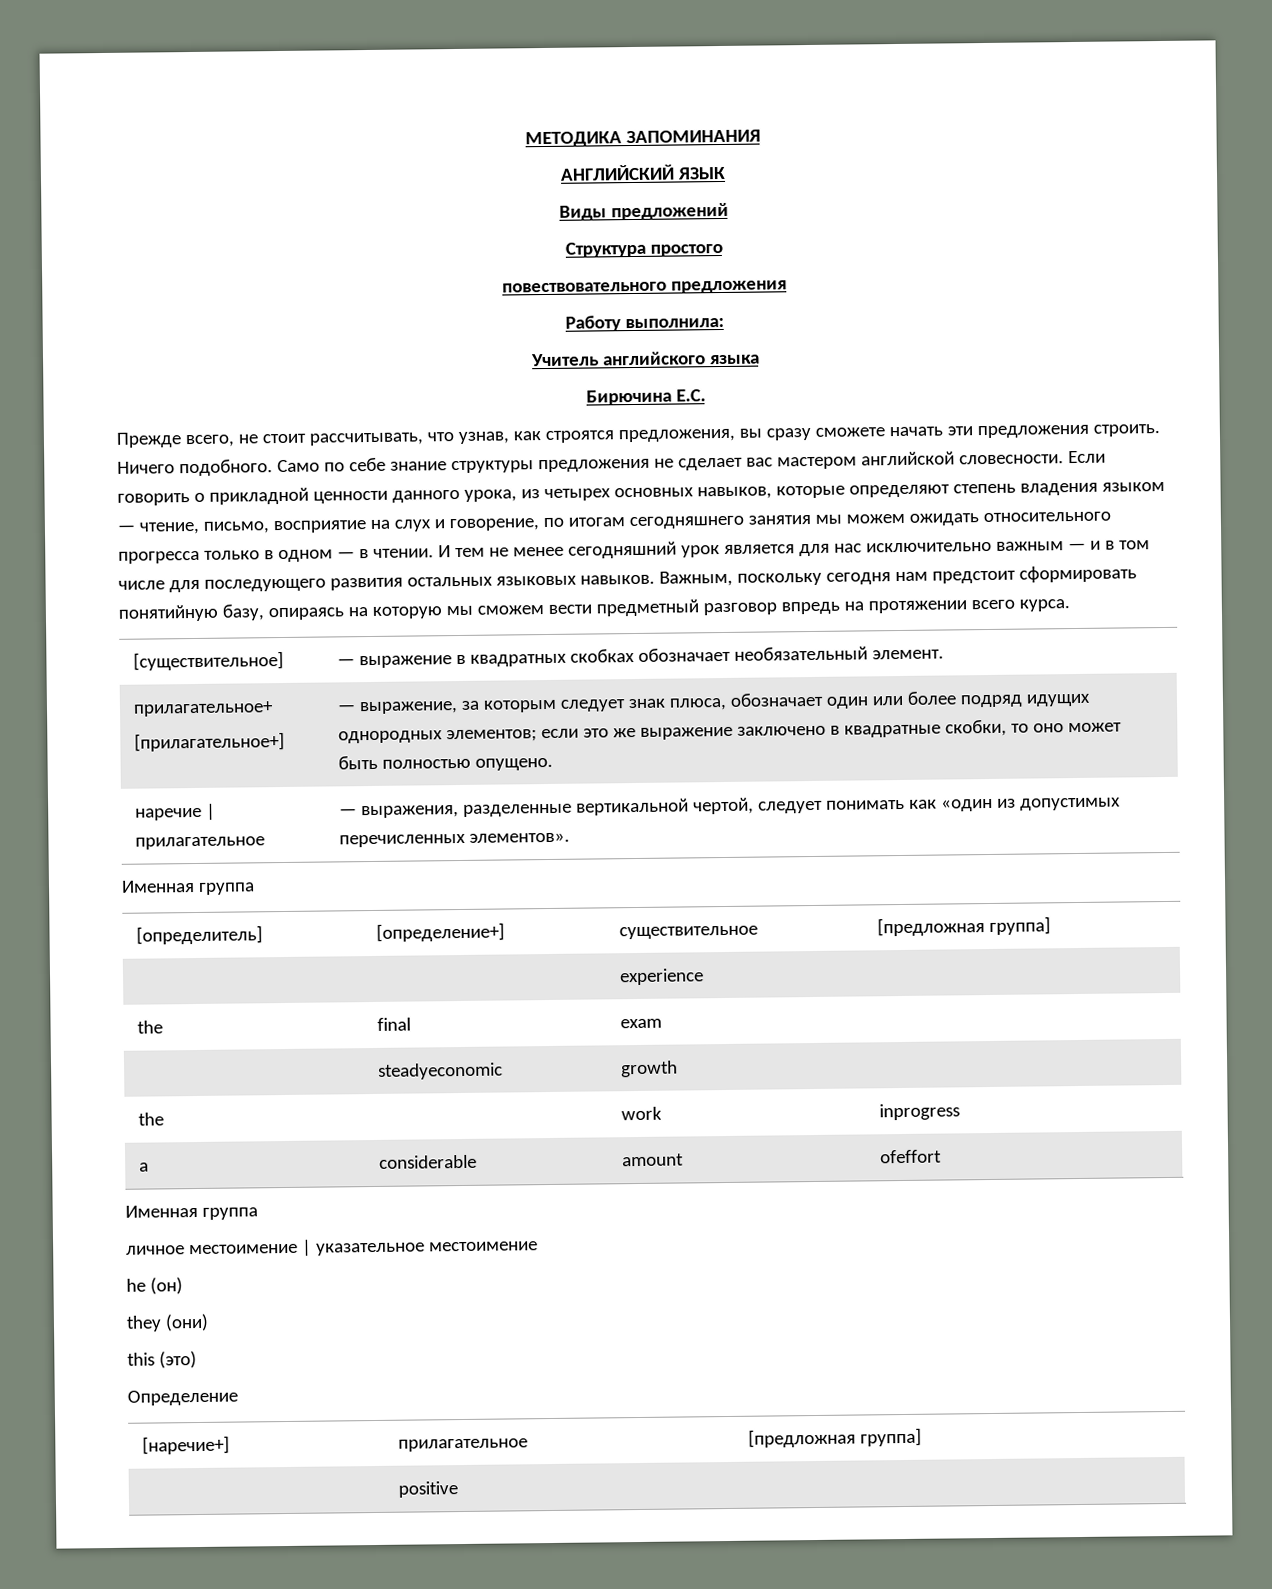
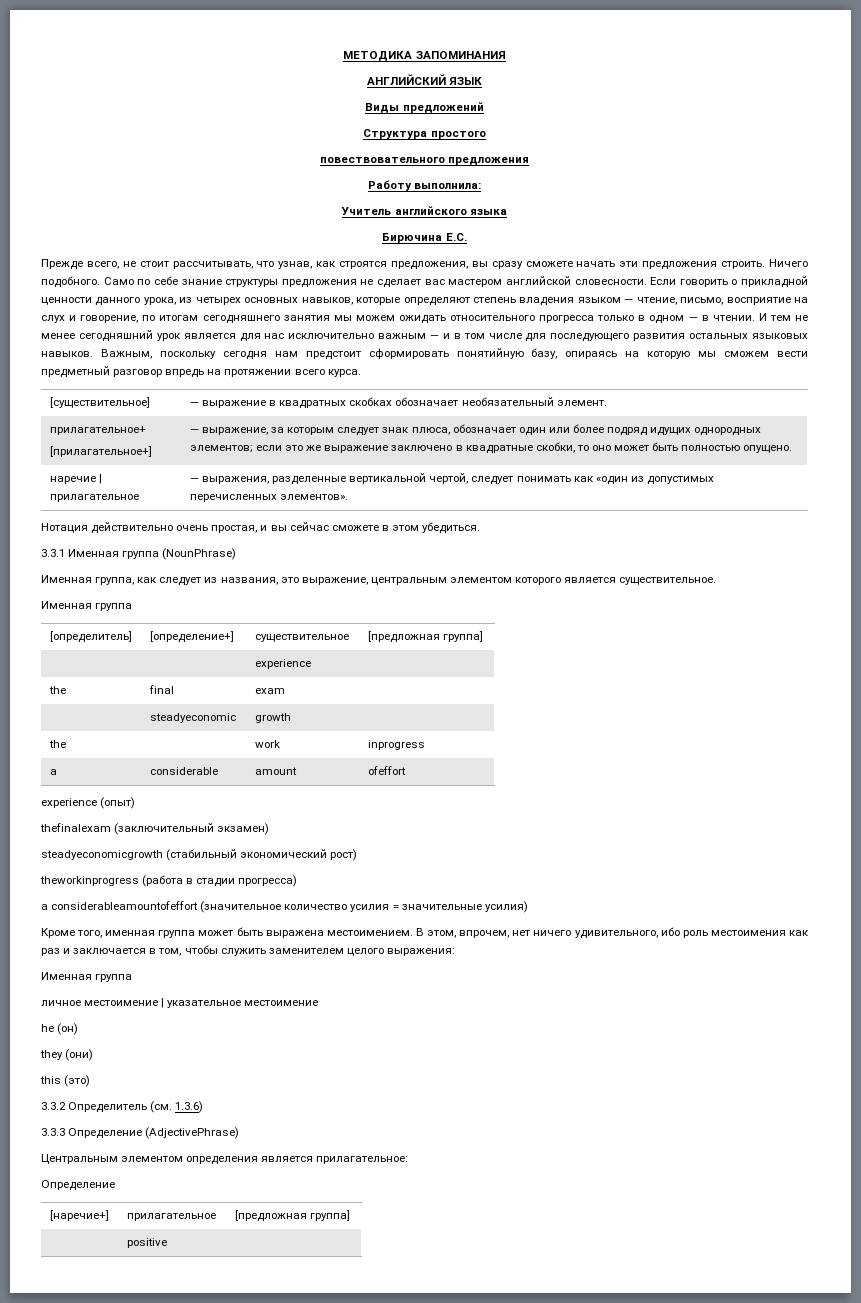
+ Нотация действительно очень простая, и вы сейчас сможете в этом убедиться.
+ 3.3.1 Именная группа (NounPhrase)
+ Именная группа, как следует из названия, это выражение, центральным элементом которого является существительное.
+ experience (опыт)
+ thefinalexam (заключительный экзамен)
+ steadyeconomicgrowth (стабильный экономический рост)
+ theworkinprogress (работа в стадии прогресса)
+ a considerableamountofeffort (значительное количество усилия = значительные усилия)
+ Кроме того, именная группа может быть выражена местоимением. В этом, впрочем, нет ничего удивительного, ибо роль местоимения как раз и заключается в том, чтобы служить заменителем целого выражения:
+ 3.3.2 Определитель (см. 1.3.6)
+ 3.3.3 Определение (AdjectivePhrase)
+ Центральным элементом определения является прилагательное:

